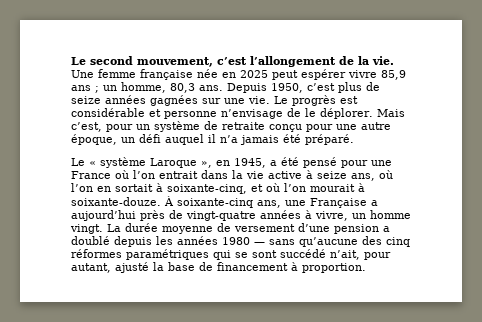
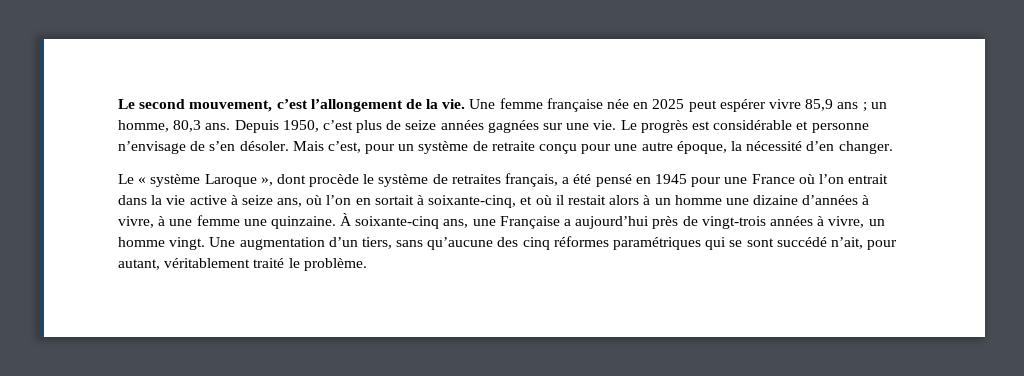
- Le progrès est considérable et personne n’envisage de le déplorer.
+ Le progrès est considérable et personne n’envisage de s’en désoler.
- Mais c’est, pour un système de retraite conçu pour une autre époque, un défi auquel il n’a jamais été préparé.
+ Mais c’est, pour un système de retraite conçu pour une autre époque, la nécessité d’en changer.
- Le « système Laroque », en 1945, a été pensé pour une France où l’on entrait dans la vie active à seize ans, où l’on en sortait à soixante-cinq, et où l’on mourait à soixante-douze.
+ Le « système Laroque », dont procède le système de retraites français, a été pensé en 1945 pour une France où l’on entrait dans la vie active à seize ans, où l’on en sortait à soixante-cinq, et où il restait alors à un homme une dizaine d’années à vivre, à une femme une quinzaine.
- À soixante-cinq ans, une Française a aujourd’hui près de vingt-quatre années à vivre, un homme vingt.
+ À soixante-cinq ans, une Française a aujourd’hui près de vingt-trois années à vivre, un homme vingt.
- La durée moyenne de versement d’une pension a doublé depuis les années 1980 — sans qu’aucune des cinq réformes paramétriques qui se sont succédé n’ait, pour autant, ajusté la base de financement à proportion.
+ Une augmentation d’un tiers, sans qu’aucune des cinq réformes paramétriques qui se sont succédé n’ait, pour autant, véritablement traité le problème.

